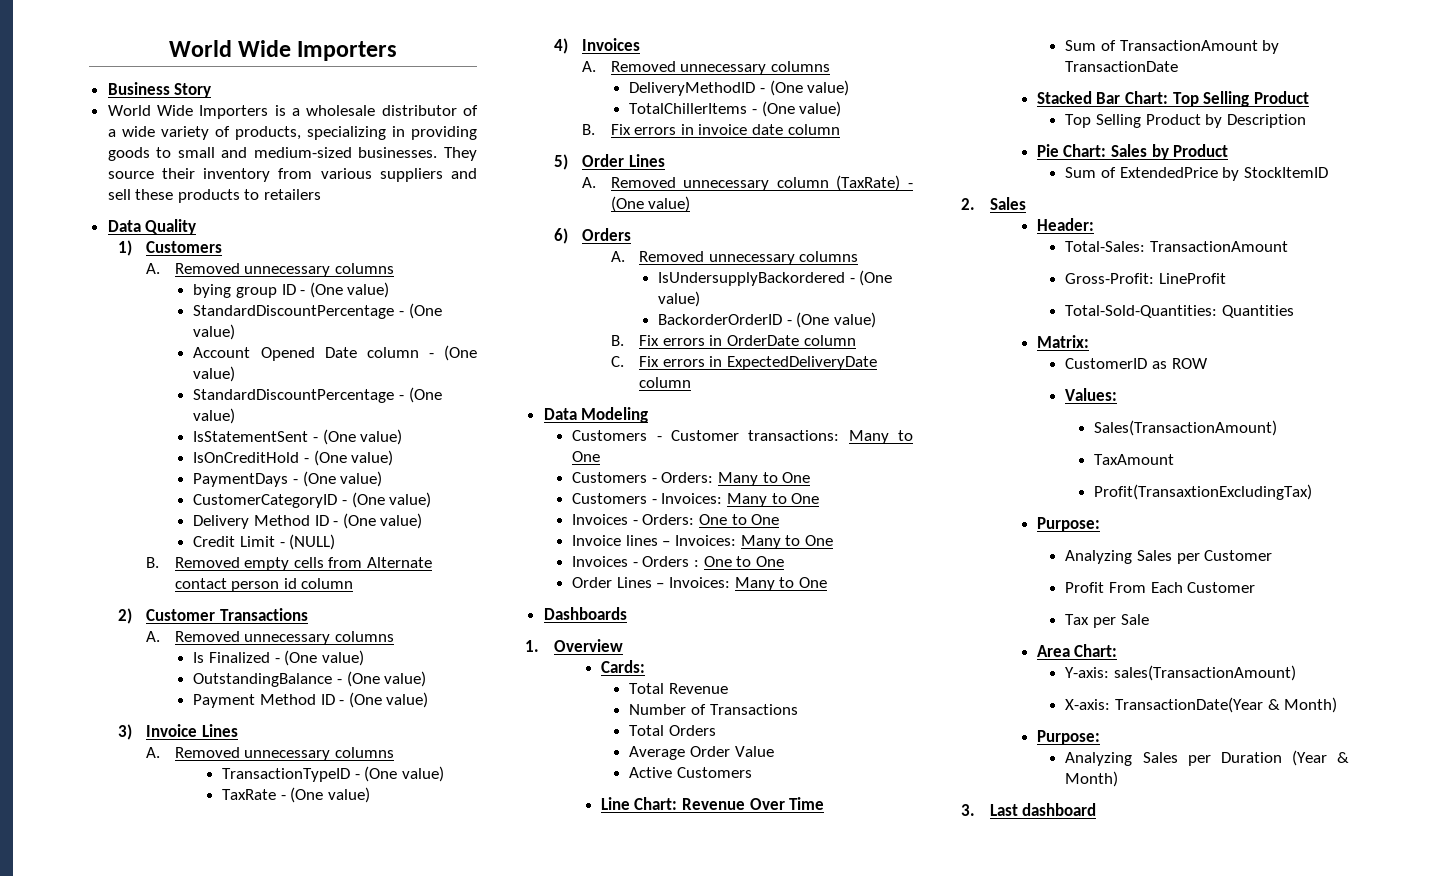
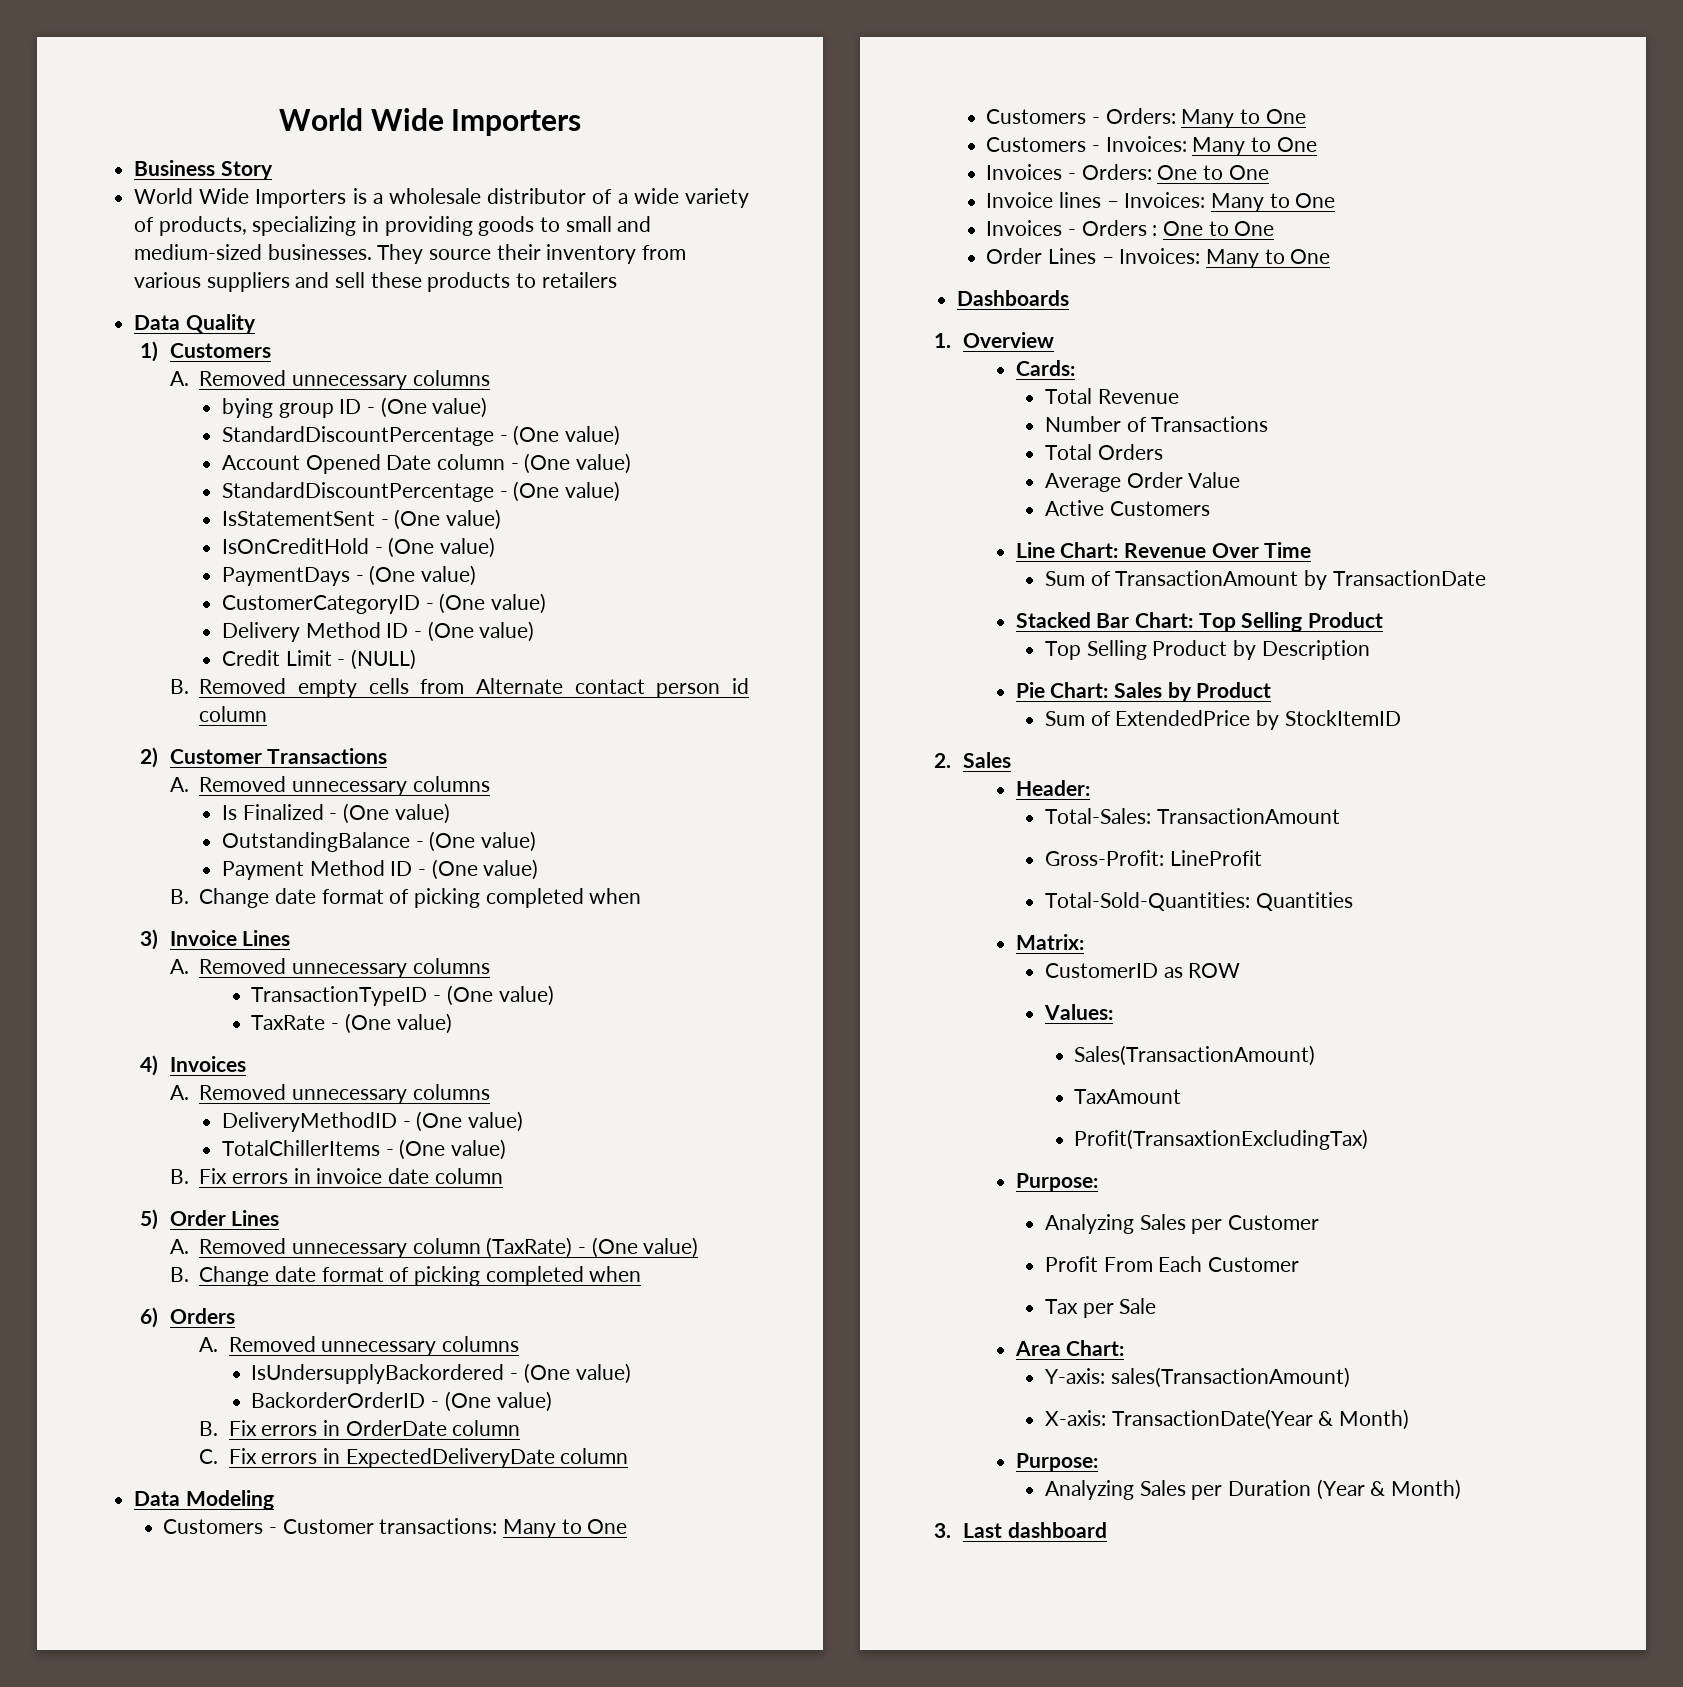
  Payment Method ID - (One value)
+ B. Change date format of picking completed when
  A. Removed unnecessary column (TaxRate) - (One value)
+ B. Change date format of picking completed when

